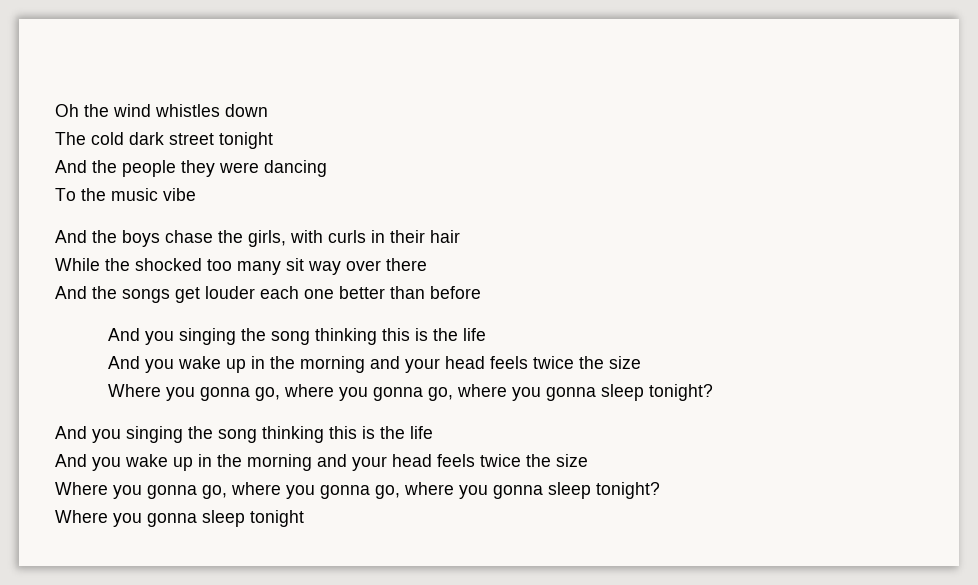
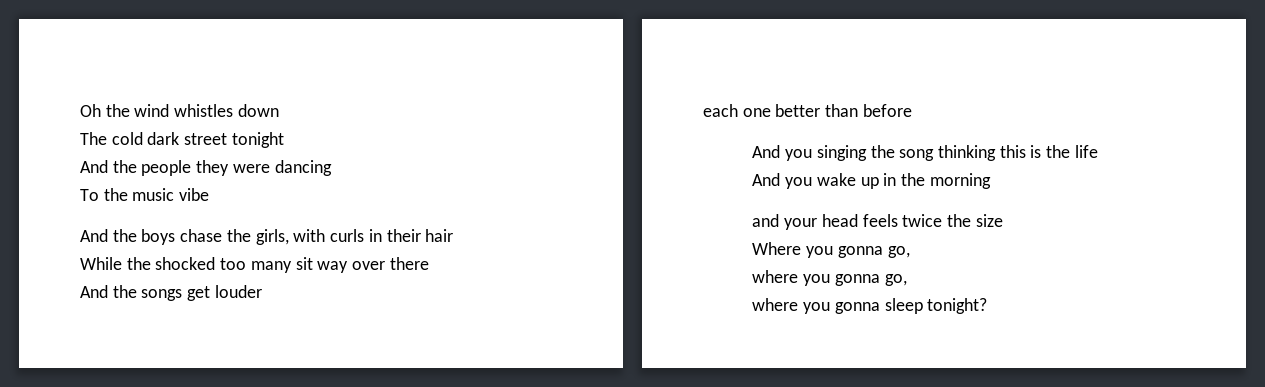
- And the songs get louder each one better than before
+ And the songs get louder
+ each one better than before
  And you singing the song thinking this is the life
- And you wake up in the morning and your head feels twice the size
- Where you gonna go, where you gonna go, where you gonna sleep tonight?
- And you singing the song thinking this is the life
- And you wake up in the morning and your head feels twice the size
- Where you gonna go, where you gonna go, where you gonna sleep tonight?
- Where you gonna sleep tonight
+ And you wake up in the morning
+ and your head feels twice the size
+ Where you gonna go,
+ where you gonna go,
+ where you gonna sleep tonight?

